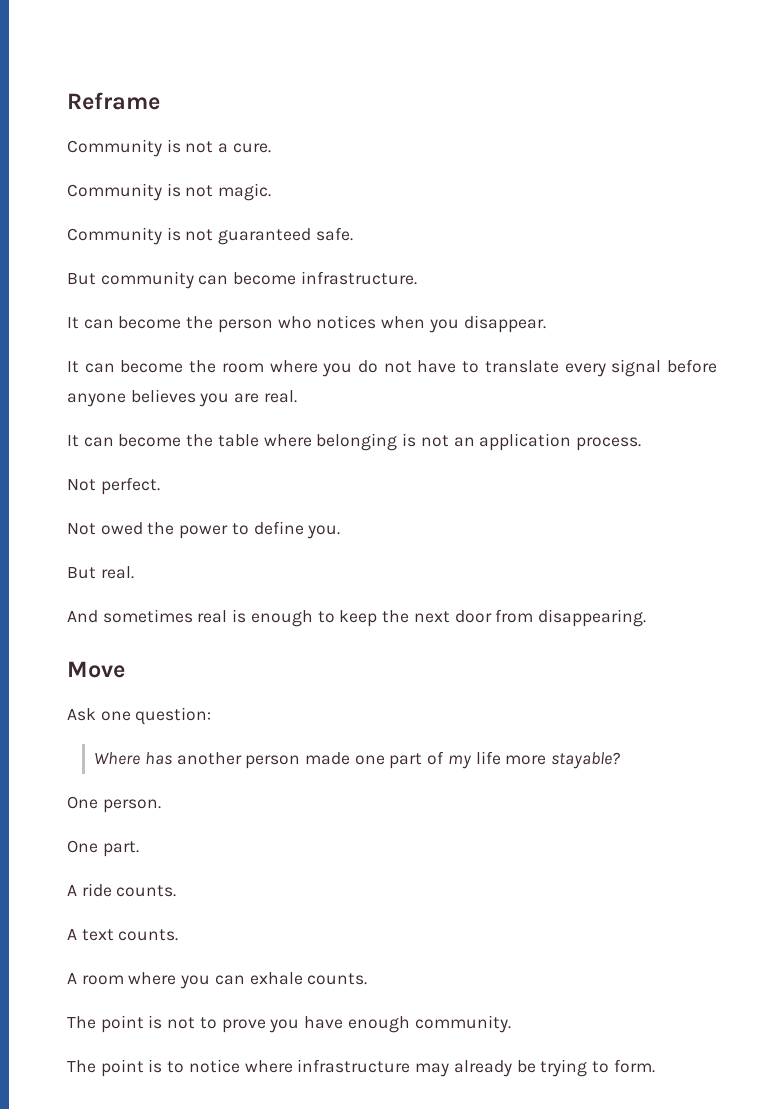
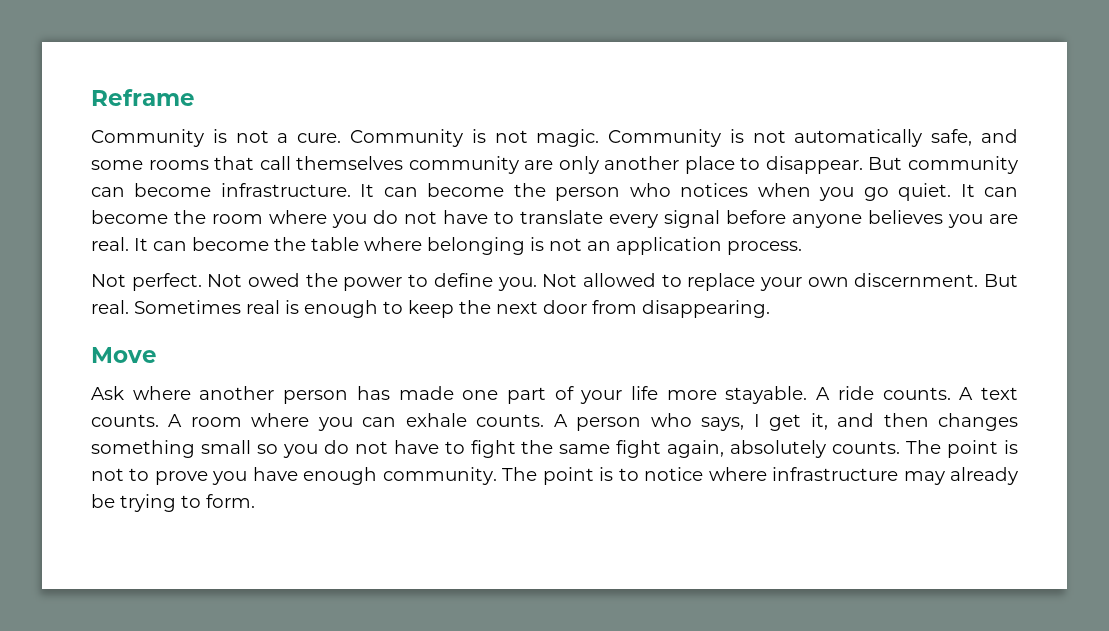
- Community is not a cure.
- Community is not magic.
- Community is not guaranteed safe.
- But community can become infrastructure.
- It can become the person who notices when you disappear.
- It can become the room where you do not have to translate every signal before anyone believes you are real.
- It can become the table where belonging is not an application process.
+ Community is not a cure. Community is not magic. Community is not automatically safe, and some rooms that call themselves community are only another place to disappear. But community can become infrastructure. It can become the person who notices when you go quiet. It can become the room where you do not have to translate every signal before anyone believes you are real. It can become the table where belonging is not an application process.
- Not perfect.
- Not owed the power to define you.
- But real.
- And sometimes real is enough to keep the next door from disappearing.
+ Not perfect. Not owed the power to define you. Not allowed to replace your own discernment. But real. Sometimes real is enough to keep the next door from disappearing.
- Ask one question:
- Where has another person made one part of my life more stayable?
- One person.
- One part.
- A ride counts.
- A text counts.
- A room where you can exhale counts.
- The point is not to prove you have enough community.
- The point is to notice where infrastructure may already be trying to form.
+ Ask where another person has made one part of your life more stayable. A ride counts. A text counts. A room where you can exhale counts. A person who says, I get it, and then changes something small so you do not have to fight the same fight again, absolutely counts. The point is not to prove you have enough community. The point is to notice where infrastructure may already be trying to form.

